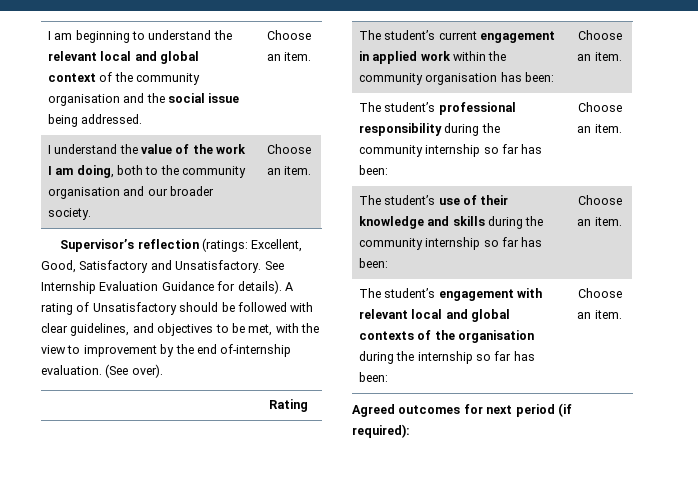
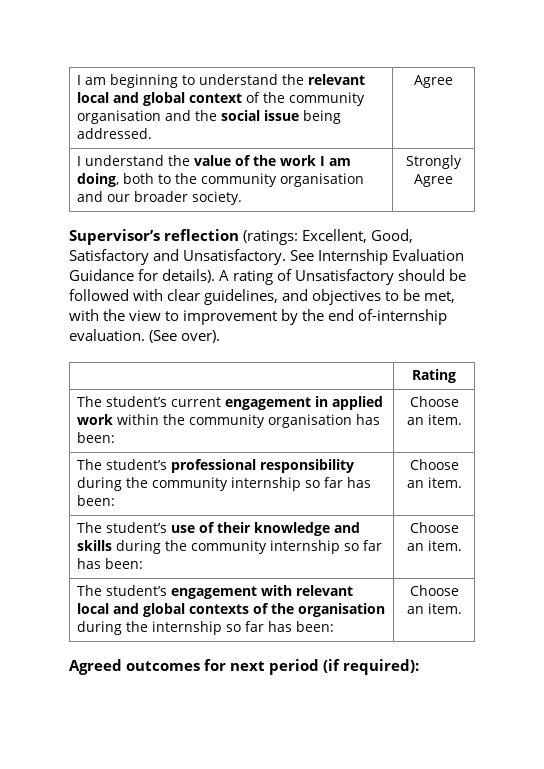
- I am beginning to understand the relevant local and global context of the community organisation and the social issue being addressed. | Choose an item.
+ I am beginning to understand the relevant local and global context of the community organisation and the social issue being addressed. | Agree
- I understand the value of the work I am doing, both to the community organisation and our broader society. | Choose an item.
+ I understand the value of the work I am doing, both to the community organisation and our broader society. | Strongly Agree

